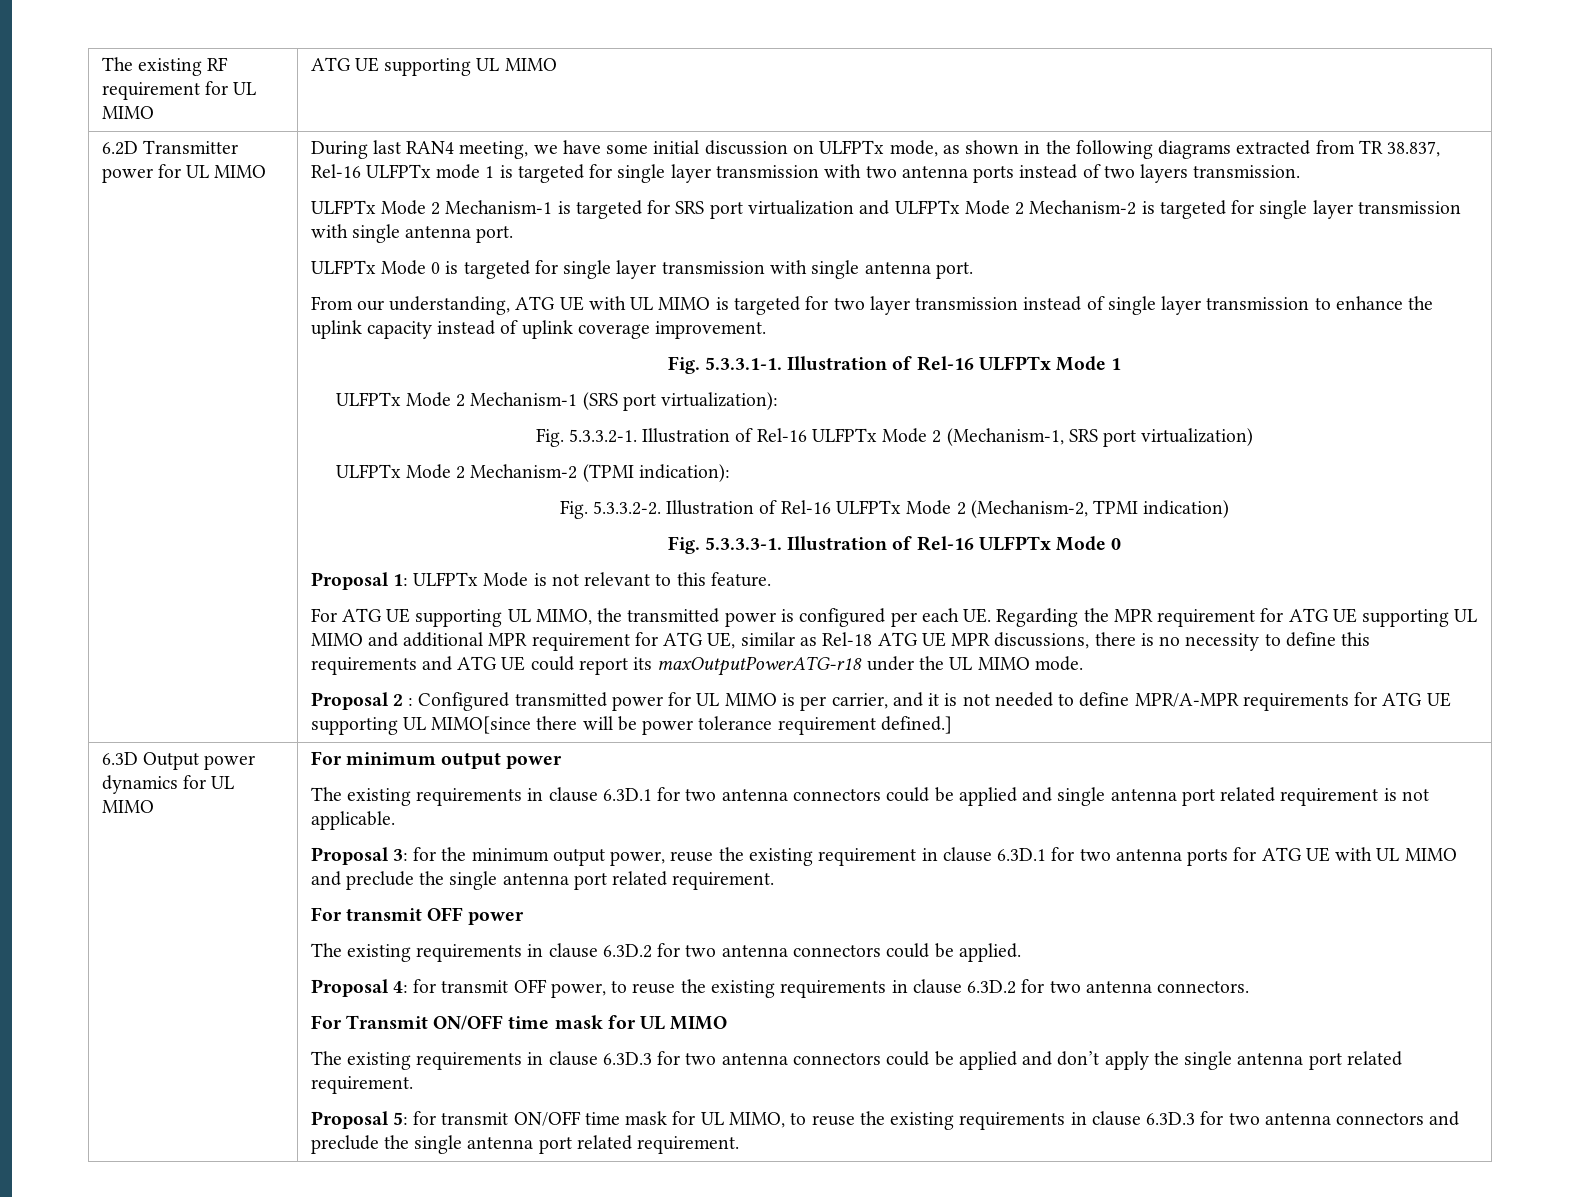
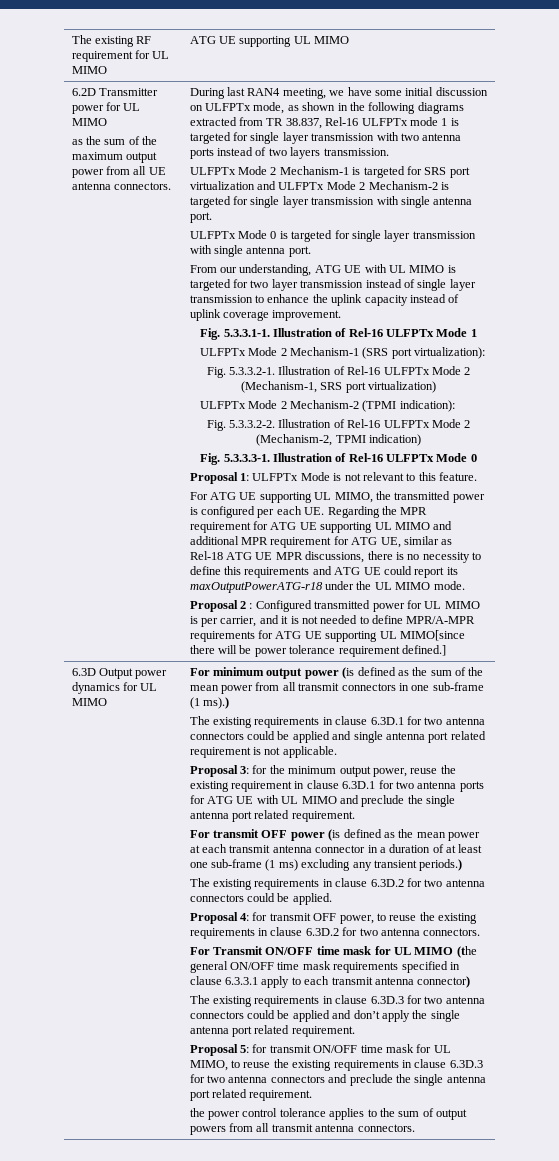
+ as the sum of the maximum output power from all UE antenna connectors.
- For minimum output power
+ For minimum output power (is defined as the sum of the mean power from all transmit connectors in one sub-frame (1 ms).)
- For transmit OFF power
+ For transmit OFF power (is defined as the mean power at each transmit antenna connector in a duration of at least one sub-frame (1 ms) excluding any transient periods.)
- For Transmit ON/OFF time mask for UL MIMO
+ For Transmit ON/OFF time mask for UL MIMO (the general ON/OFF time mask requirements specified in clause 6.3.3.1 apply to each transmit antenna connector)
+ the power control tolerance applies to the sum of output powers from all transmit antenna connectors.

